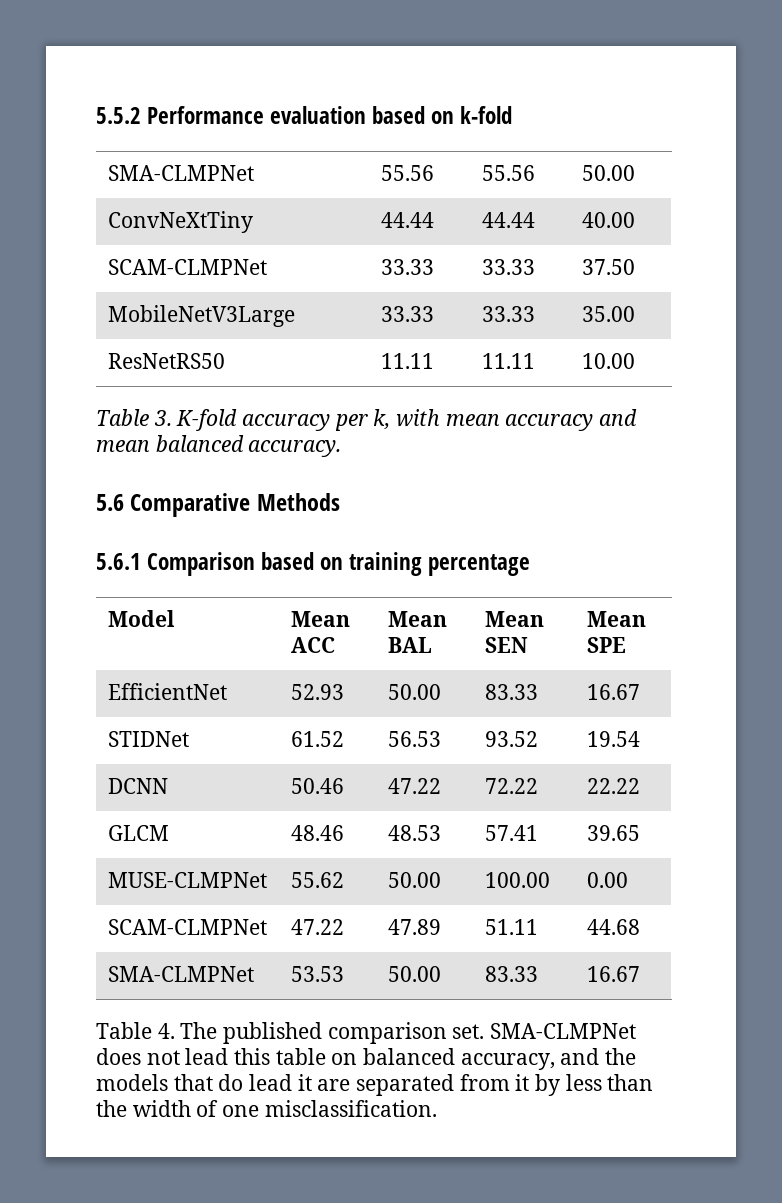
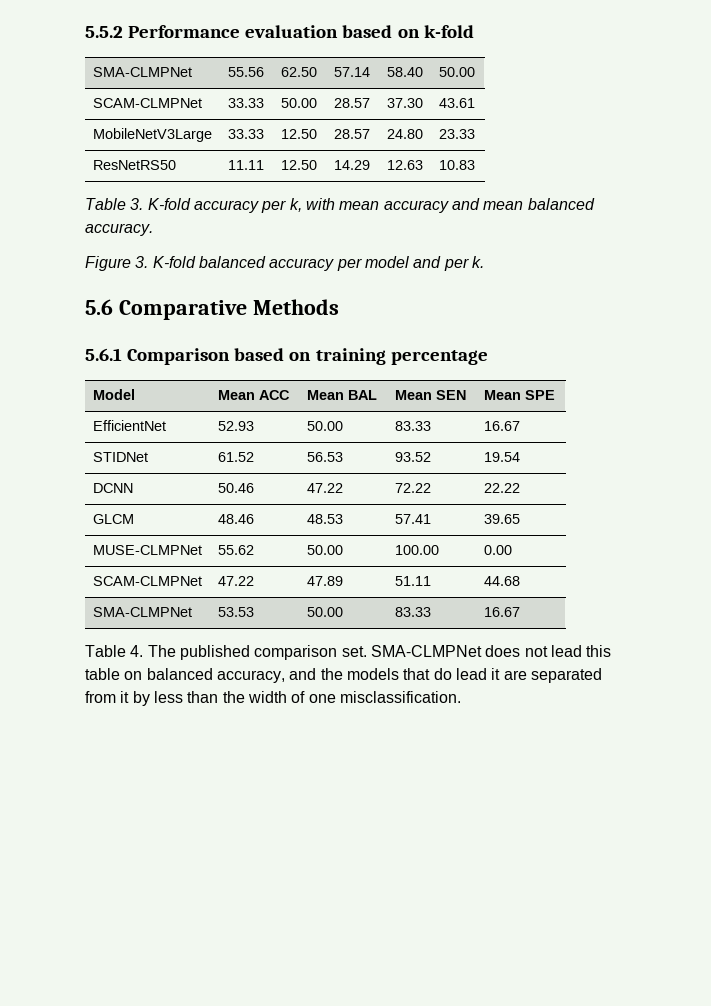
- SMA-CLMPNet | 55.56 | 55.56 | 50.00
- ConvNeXtTiny | 44.44 | 44.44 | 40.00
- SCAM-CLMPNet | 33.33 | 33.33 | 37.50
- MobileNetV3Large | 33.33 | 33.33 | 35.00
- ResNetRS50 | 11.11 | 11.11 | 10.00
+ SMA-CLMPNet | 55.56 | 62.50 | 57.14 | 58.40 | 50.00
+ SCAM-CLMPNet | 33.33 | 50.00 | 28.57 | 37.30 | 43.61
+ MobileNetV3Large | 33.33 | 12.50 | 28.57 | 24.80 | 23.33
+ ResNetRS50 | 11.11 | 12.50 | 14.29 | 12.63 | 10.83
+ Figure 3. K-fold balanced accuracy per model and per k.

